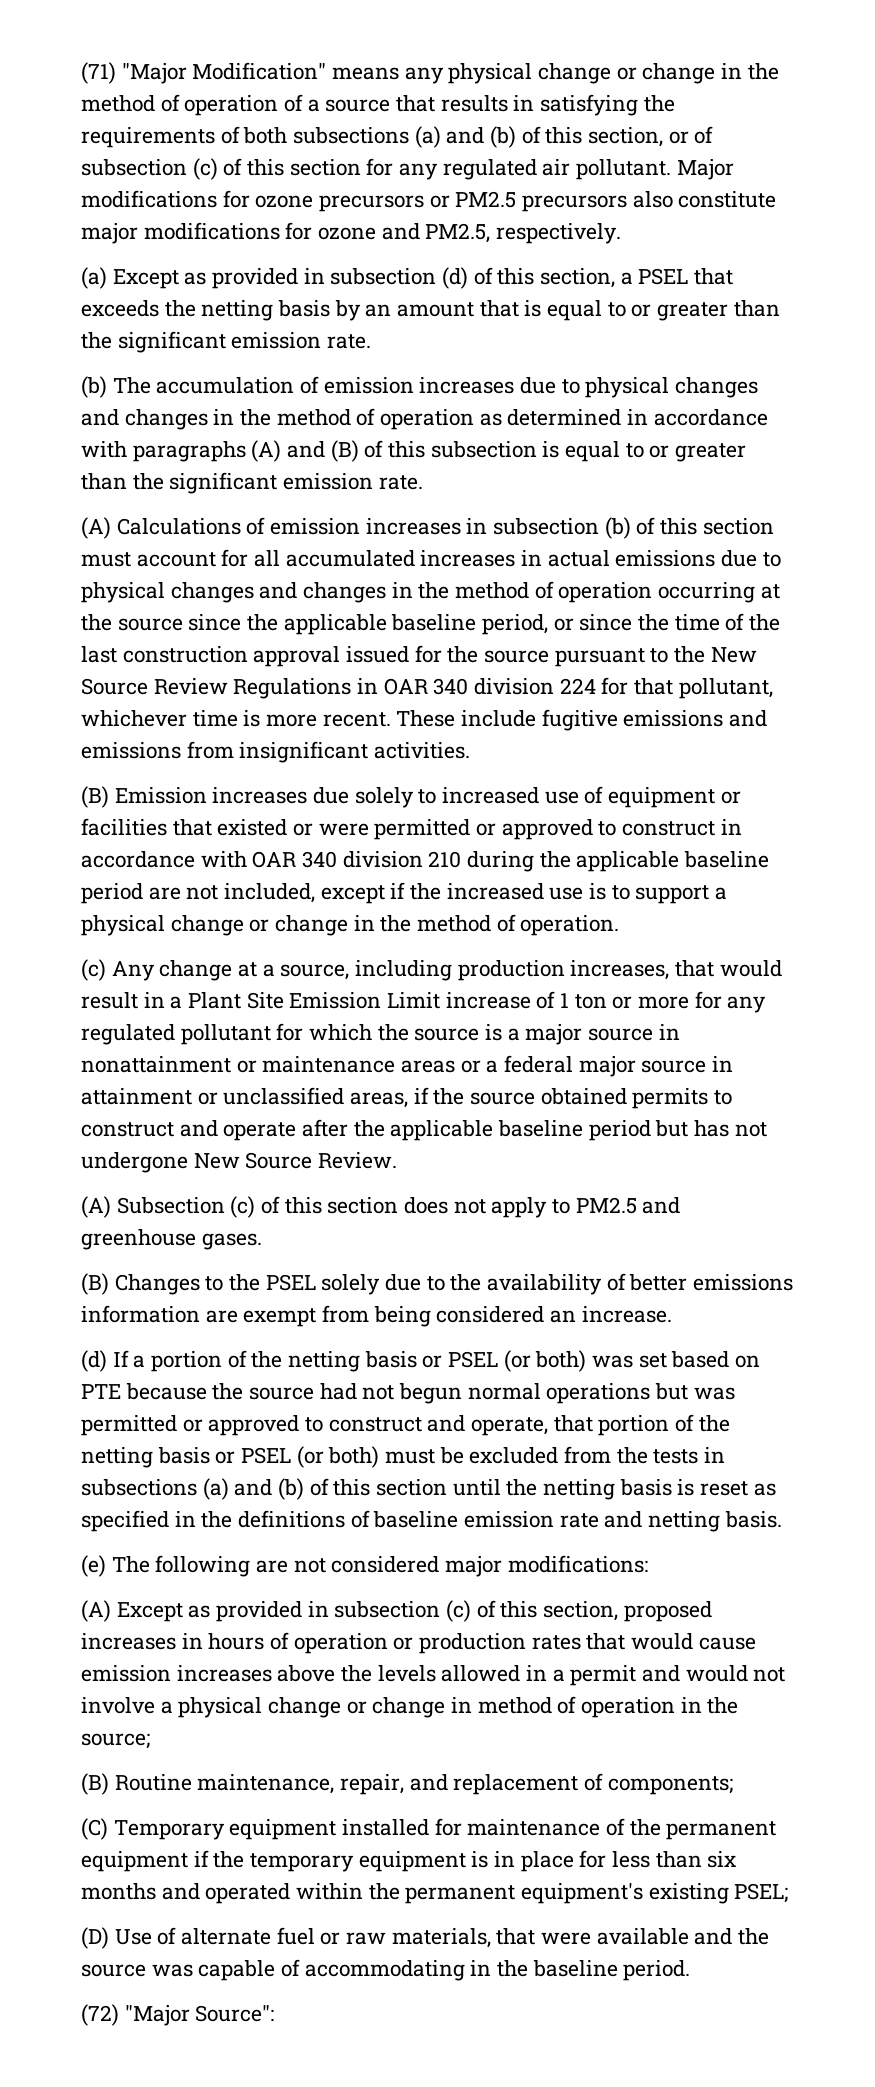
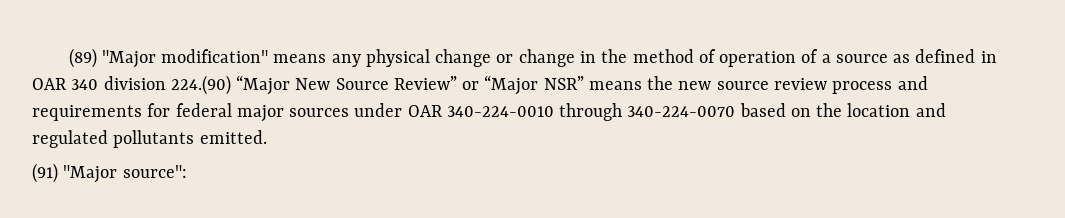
- (71) "Major Modification" means any physical change or change in the method of operation of a source that results in satisfying the requirements of both subsections (a) and (b) of this section, or of subsection (c) of this section for any regulated air pollutant. Major modifications for ozone precursors or PM2.5 precursors also constitute major modifications for ozone and PM2.5, respectively.
- (a) Except as provided in subsection (d) of this section, a PSEL that exceeds the netting basis by an amount that is equal to or greater than the significant emission rate.
- (b) The accumulation of emission increases due to physical changes and changes in the method of operation as determined in accordance with paragraphs (A) and (B) of this subsection is equal to or greater than the significant emission rate.
- (A) Calculations of emission increases in subsection (b) of this section must account for all accumulated increases in actual emissions due to physical changes and changes in the method of operation occurring at the source since the applicable baseline period, or since the time of the last construction approval issued for the source pursuant to the New Source Review Regulations in OAR 340 division 224 for that pollutant, whichever time is more recent. These include fugitive emissions and emissions from insignificant activities.
- (B) Emission increases due solely to increased use of equipment or facilities that existed or were permitted or approved to construct in accordance with OAR 340 division 210 during the applicable baseline period are not included, except if the increased use is to support a physical change or change in the method of operation.
- (c) Any change at a source, including production increases, that would result in a Plant Site Emission Limit increase of 1 ton or more for any regulated pollutant for which the source is a major source in nonattainment or maintenance areas or a federal major source in attainment or unclassified areas, if the source obtained permits to construct and operate after the applicable baseline period but has not undergone New Source Review.
- (A) Subsection (c) of this section does not apply to PM2.5 and greenhouse gases.
- (B) Changes to the PSEL solely due to the availability of better emissions information are exempt from being considered an increase.
- (d) If a portion of the netting basis or PSEL (or both) was set based on PTE because the source had not begun normal operations but was permitted or approved to construct and operate, that portion of the netting basis or PSEL (or both) must be excluded from the tests in subsections (a) and (b) of this section until the netting basis is reset as specified in the definitions of baseline emission rate and netting basis.
- (e) The following are not considered major modifications:
- (A) Except as provided in subsection (c) of this section, proposed increases in hours of operation or production rates that would cause emission increases above the levels allowed in a permit and would not involve a physical change or change in method of operation in the source;
- (B) Routine maintenance, repair, and replacement of components;
- (C) Temporary equipment installed for maintenance of the permanent equipment if the temporary equipment is in place for less than six months and operated within the permanent equipment's existing PSEL;
- (D) Use of alternate fuel or raw materials, that were available and the source was capable of accommodating in the baseline period.
- (72) "Major Source":
+ (89) "Major modification" means any physical change or change in the method of operation of a source as defined in OAR 340 division 224.(90) “Major New Source Review” or “Major NSR” means the new source review process and requirements for federal major sources under OAR 340-224-0010 through 340-224-0070 based on the location and regulated pollutants emitted.
+ (91) "Major source":

